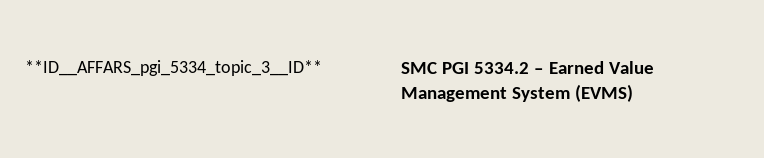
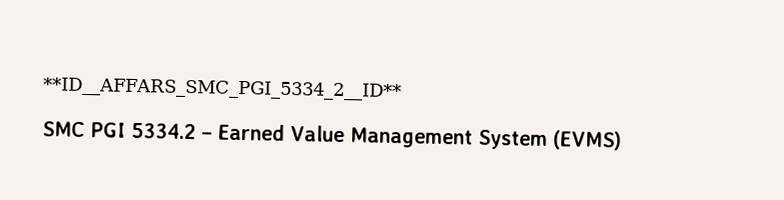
- **ID__AFFARS_pgi_5334_topic_3__ID**
+ **ID__AFFARS_SMC_PGI_5334_2__ID**

